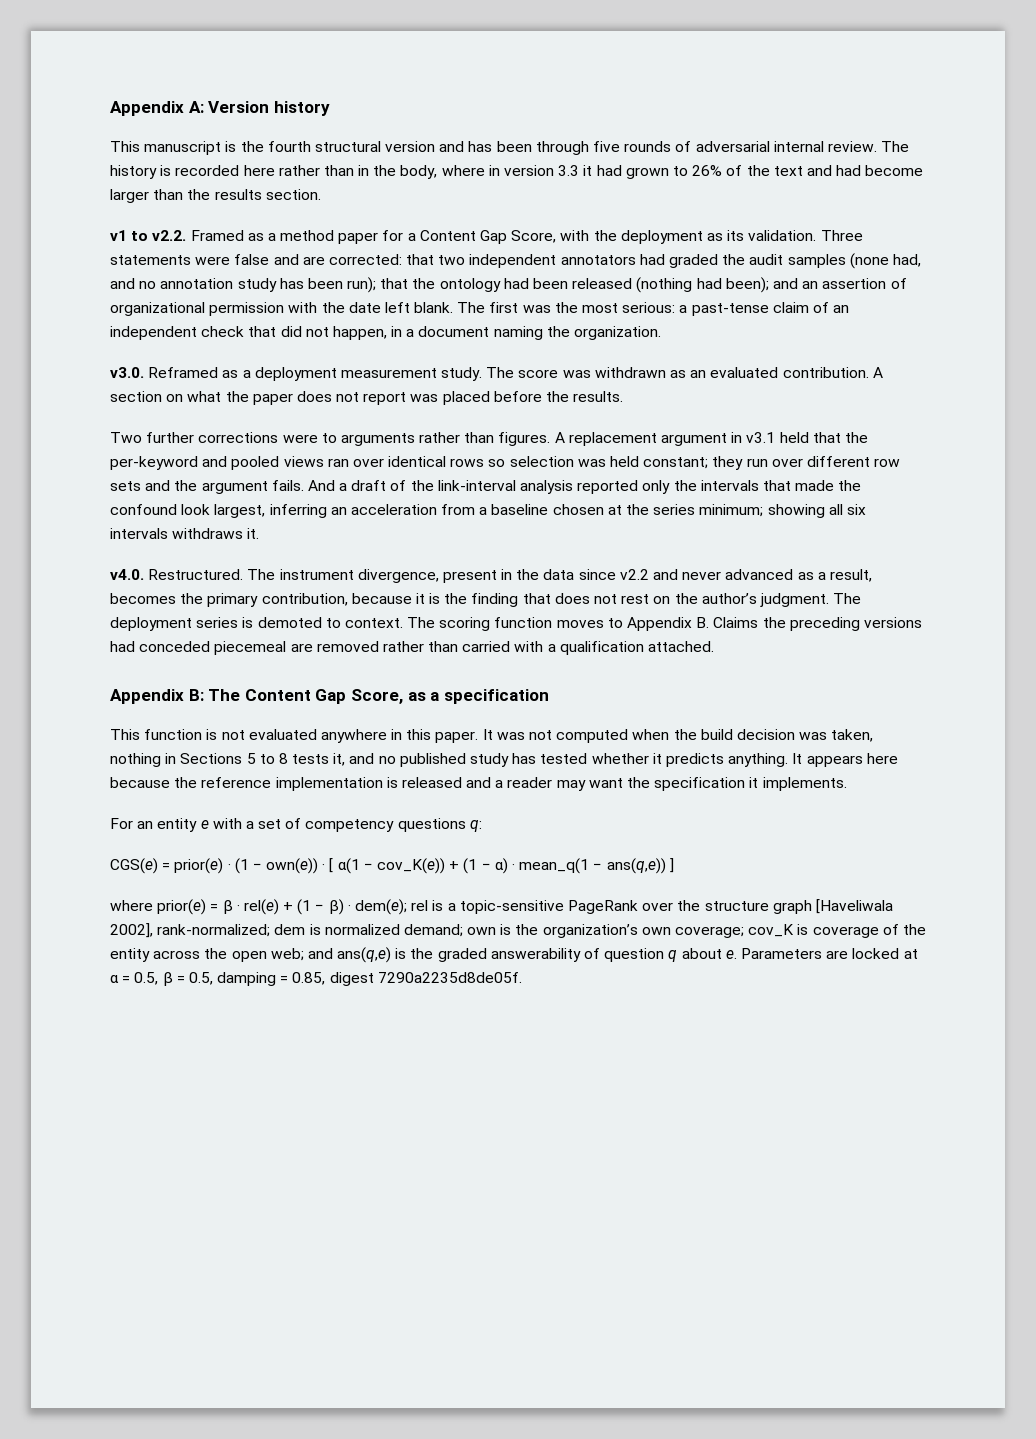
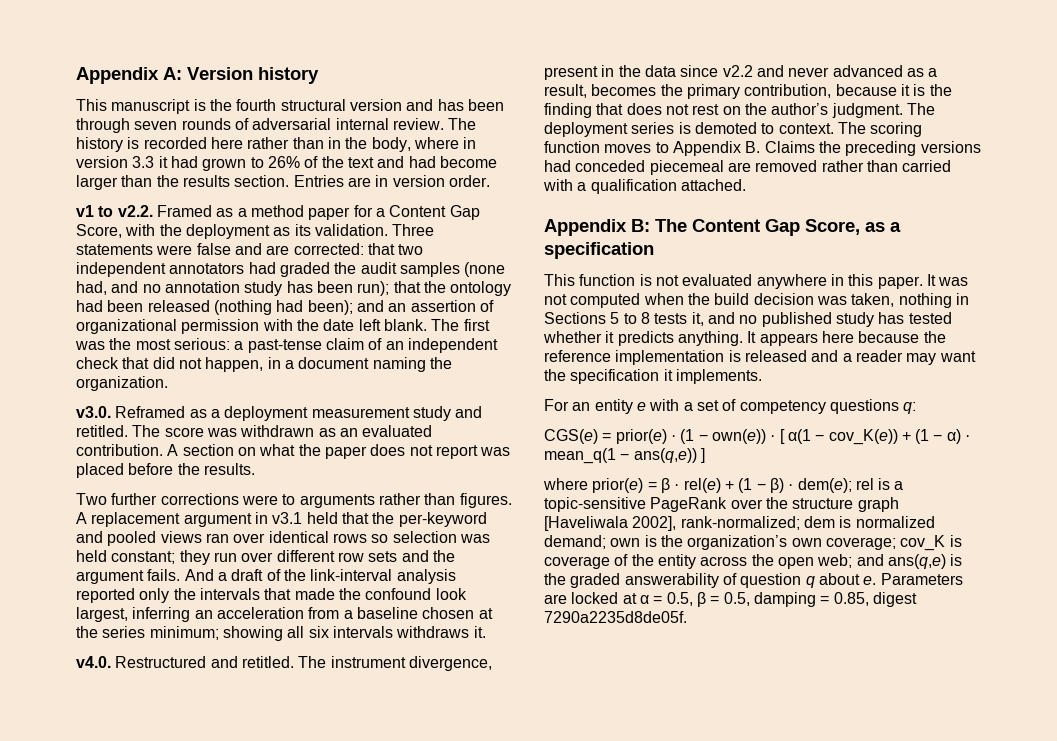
- This manuscript is the fourth structural version and has been through five rounds of adversarial internal review.
+ This manuscript is the fourth structural version and has been through seven rounds of adversarial internal review.
+ Entries are in version order.
- v3.0. Reframed as a deployment measurement study.
+ v3.0. Reframed as a deployment measurement study and retitled.
- v4.0. Restructured.
+ v4.0. Restructured and retitled.

